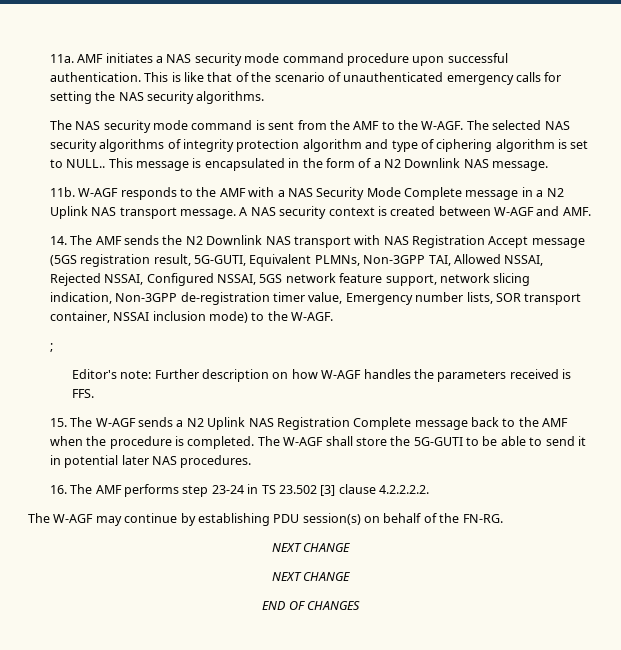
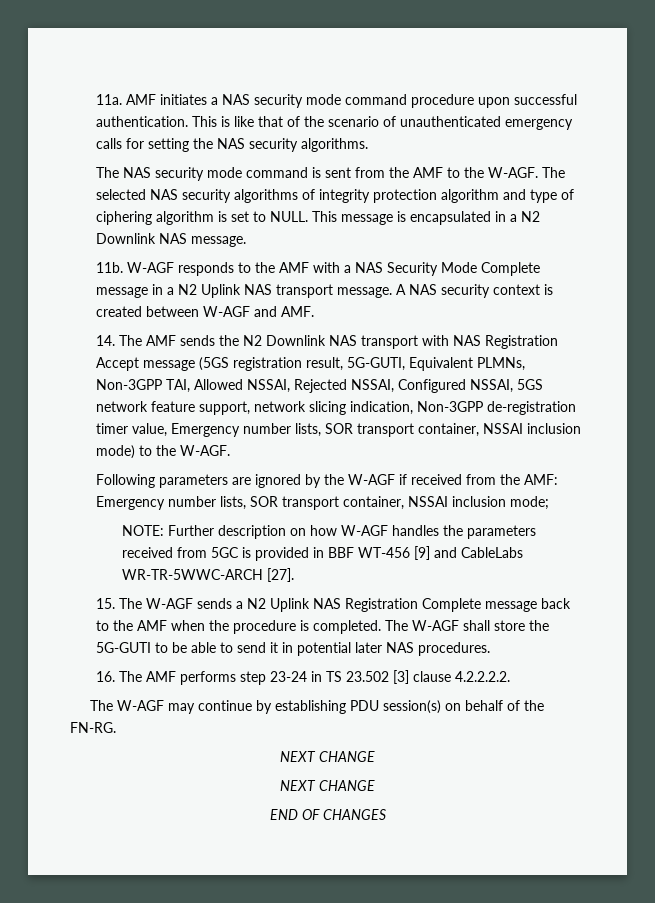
- The selected NAS security algorithms of integrity protection algorithm and type of ciphering algorithm is set to NULL..
+ The selected NAS security algorithms of integrity protection algorithm and type of ciphering algorithm is set to NULL.
- This message is encapsulated in the form of a N2 Downlink NAS message.
+ This message is encapsulated in a N2 Downlink NAS message.
- ;
- Editor's note: Further description on how W-AGF handles the parameters received is FFS.
+ Following parameters are ignored by the W-AGF if received from the AMF: Emergency number lists, SOR transport container, NSSAI inclusion mode;
+ NOTE: Further description on how W-AGF handles the parameters received from 5GC is provided in BBF WT-456 [9] and CableLabs WR-TR-5WWC-ARCH [27].

